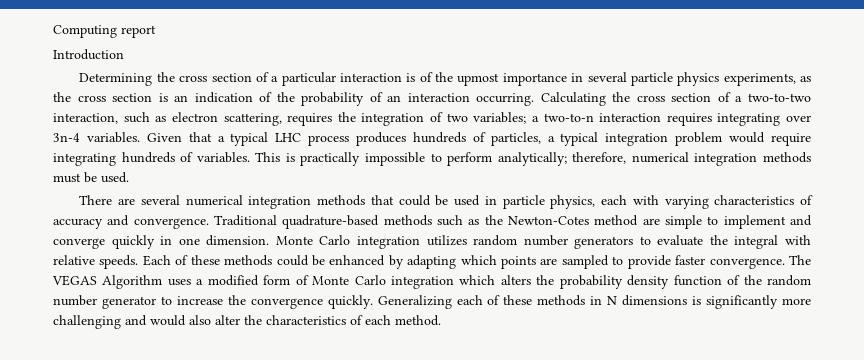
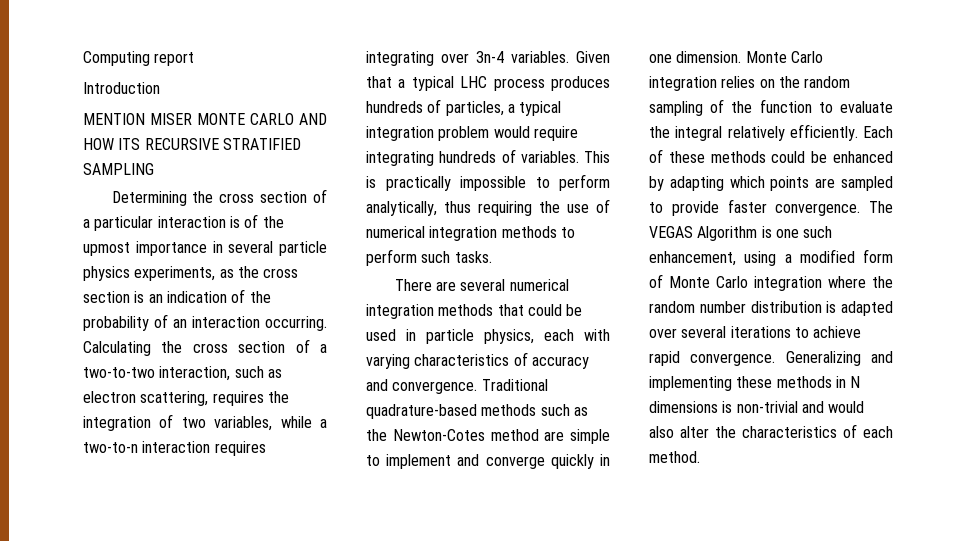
+ MENTION MISER MONTE CARLO AND HOW ITS RECURSIVE STRATIFIED SAMPLING
- Calculating the cross section of a two-to-two interaction, such as electron scattering, requires the integration of two variables; a two-to-n interaction requires integrating over 3n-4 variables.
+ Calculating the cross section of a two-to-two interaction, such as electron scattering, requires the integration of two variables, while a two-to-n interaction requires integrating over 3n-4 variables.
- This is practically impossible to perform analytically; therefore, numerical integration methods must be used.
+ This is practically impossible to perform analytically, thus requiring the use of numerical integration methods to perform such tasks.
- Monte Carlo integration utilizes random number generators to evaluate the integral with relative speeds.
+ Monte Carlo integration relies on the random sampling of the function to evaluate the integral relatively efficiently.
- The VEGAS Algorithm uses a modified form of Monte Carlo integration which alters the probability density function of the random number generator to increase the convergence quickly. Generalizing each of these methods in N dimensions is significantly more challenging and would also alter the characteristics of each method.
+ The VEGAS Algorithm is one such enhancement, using a modified form of Monte Carlo integration where the random number distribution is adapted over several iterations to achieve rapid convergence. Generalizing and implementing these methods in N dimensions is non-trivial and would also alter the characteristics of each method.

